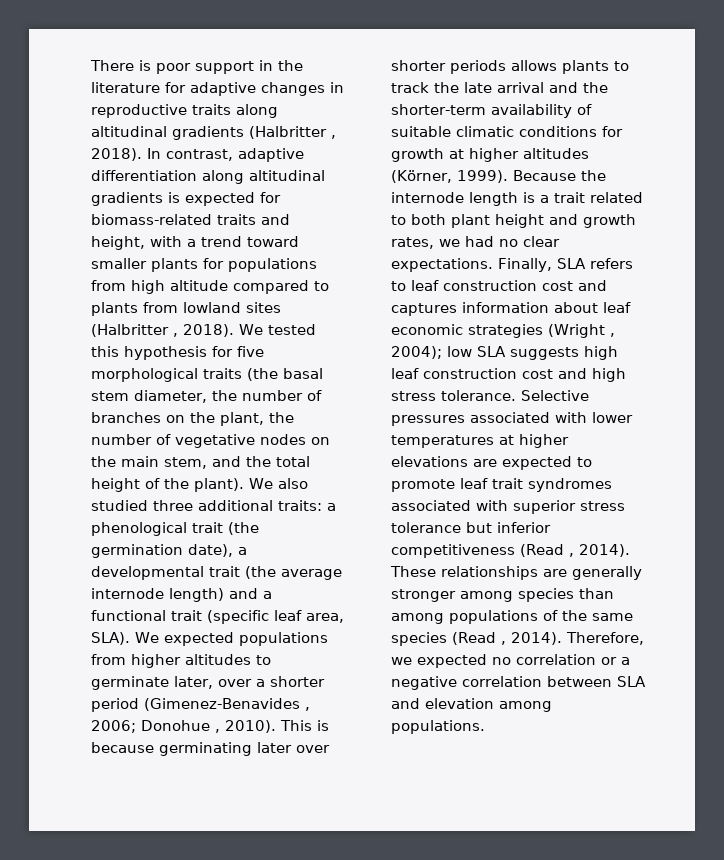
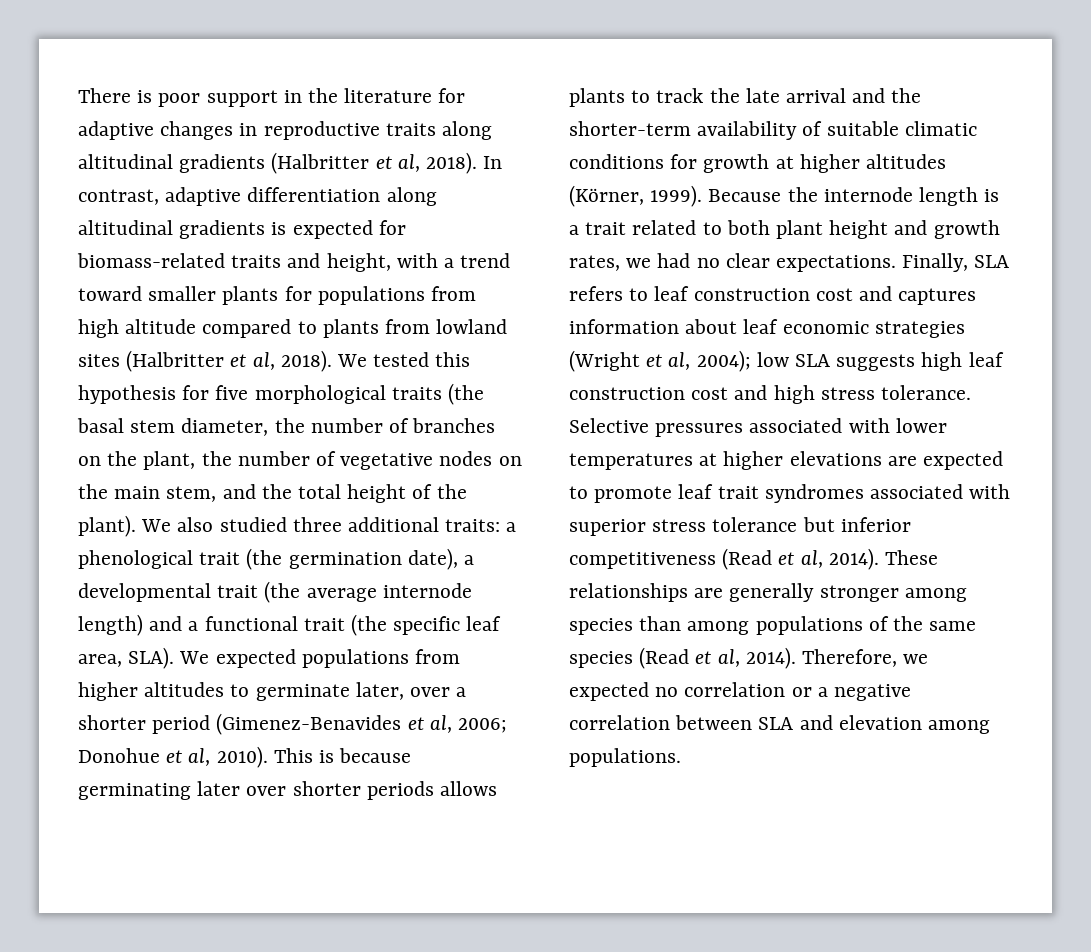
- There is poor support in the literature for adaptive changes in reproductive traits along altitudinal gradients (Halbritter , 2018).
+ There is poor support in the literature for adaptive changes in reproductive traits along altitudinal gradients (Halbritter et al, 2018).
- In contrast, adaptive differentiation along altitudinal gradients is expected for biomass-related traits and height, with a trend toward smaller plants for populations from high altitude compared to plants from lowland sites (Halbritter , 2018).
+ In contrast, adaptive differentiation along altitudinal gradients is expected for biomass-related traits and height, with a trend toward smaller plants for populations from high altitude compared to plants from lowland sites (Halbritter et al, 2018).
- We also studied three additional traits: a phenological trait (the germination date), a developmental trait (the average internode length) and a functional trait (specific leaf area, SLA).
+ We also studied three additional traits: a phenological trait (the germination date), a developmental trait (the average internode length) and a functional trait (the specific leaf area, SLA).
- We expected populations from higher altitudes to germinate later, over a shorter period (Gimenez-Benavides , 2006; Donohue , 2010).
+ We expected populations from higher altitudes to germinate later, over a shorter period (Gimenez-Benavides et al, 2006; Donohue et al, 2010).
- Finally, SLA refers to leaf construction cost and captures information about leaf economic strategies (Wright , 2004); low SLA suggests high leaf construction cost and high stress tolerance.
+ Finally, SLA refers to leaf construction cost and captures information about leaf economic strategies (Wright et al, 2004); low SLA suggests high leaf construction cost and high stress tolerance.
- Selective pressures associated with lower temperatures at higher elevations are expected to promote leaf trait syndromes associated with superior stress tolerance but inferior competitiveness (Read , 2014).
+ Selective pressures associated with lower temperatures at higher elevations are expected to promote leaf trait syndromes associated with superior stress tolerance but inferior competitiveness (Read et al, 2014).
- These relationships are generally stronger among species than among populations of the same species (Read , 2014).
+ These relationships are generally stronger among species than among populations of the same species (Read et al, 2014).

